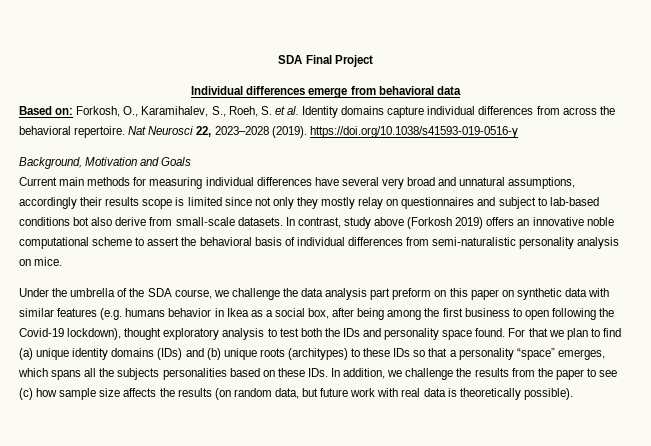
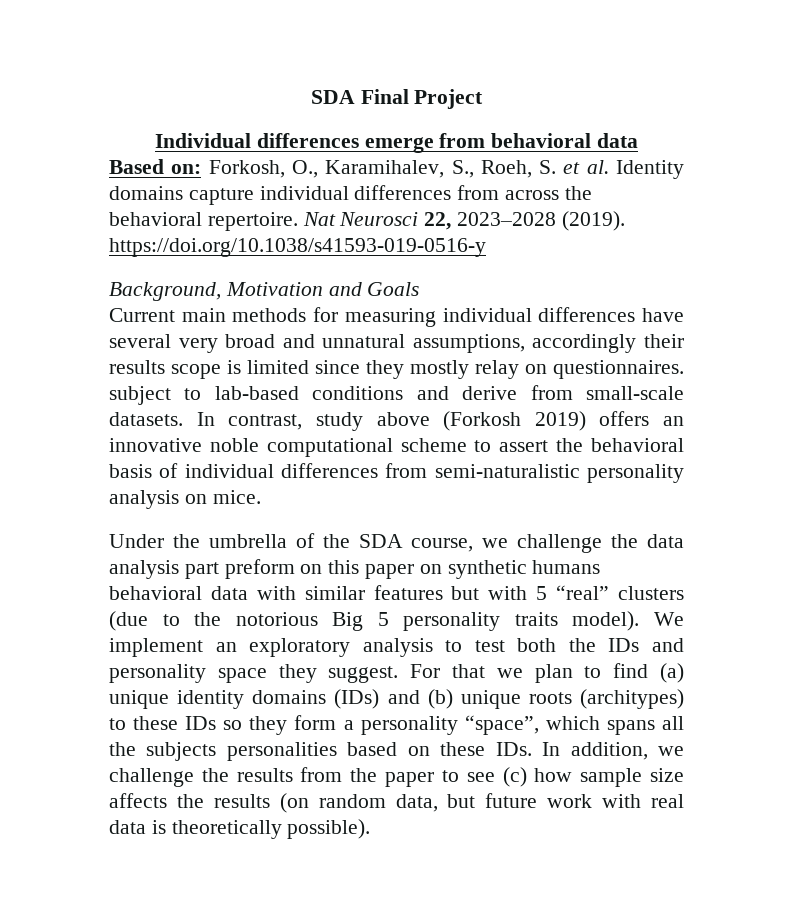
- Current main methods for measuring individual differences have several very broad and unnatural assumptions, accordingly their results scope is limited since not only they mostly relay on questionnaires and subject to lab-based conditions bot also derive from small-scale datasets.
+ Current main methods for measuring individual differences have several very broad and unnatural assumptions, accordingly their results scope is limited since they mostly relay on questionnaires. subject to lab-based conditions and derive from small-scale datasets.
- Under the umbrella of the SDA course, we challenge the data analysis part preform on this paper on synthetic data with similar features (e.g. humans behavior in Ikea as a social box, after being among the first business to open following the Covid-19 lockdown), thought exploratory analysis to test both the IDs and personality space found.
+ Under the umbrella of the SDA course, we challenge the data analysis part preform on this paper on synthetic humans behavioral data with similar features but with 5 “real” clusters (due to the notorious Big 5 personality traits model). We implement an exploratory analysis to test both the IDs and personality space they suggest.
- For that we plan to find (a) unique identity domains (IDs) and (b) unique roots (architypes) to these IDs so that a personality “space” emerges, which spans all the subjects personalities based on these IDs. In addition, we challenge the results from the paper to see (c) how sample size affects the results (on random data, but future work with real data is theoretically possible).
+ For that we plan to find (a) unique identity domains (IDs) and (b) unique roots (architypes) to these IDs so they form a personality “space”, which spans all the subjects personalities based on these IDs. In addition, we challenge the results from the paper to see (c) how sample size affects the results (on random data, but future work with real data is theoretically possible).

